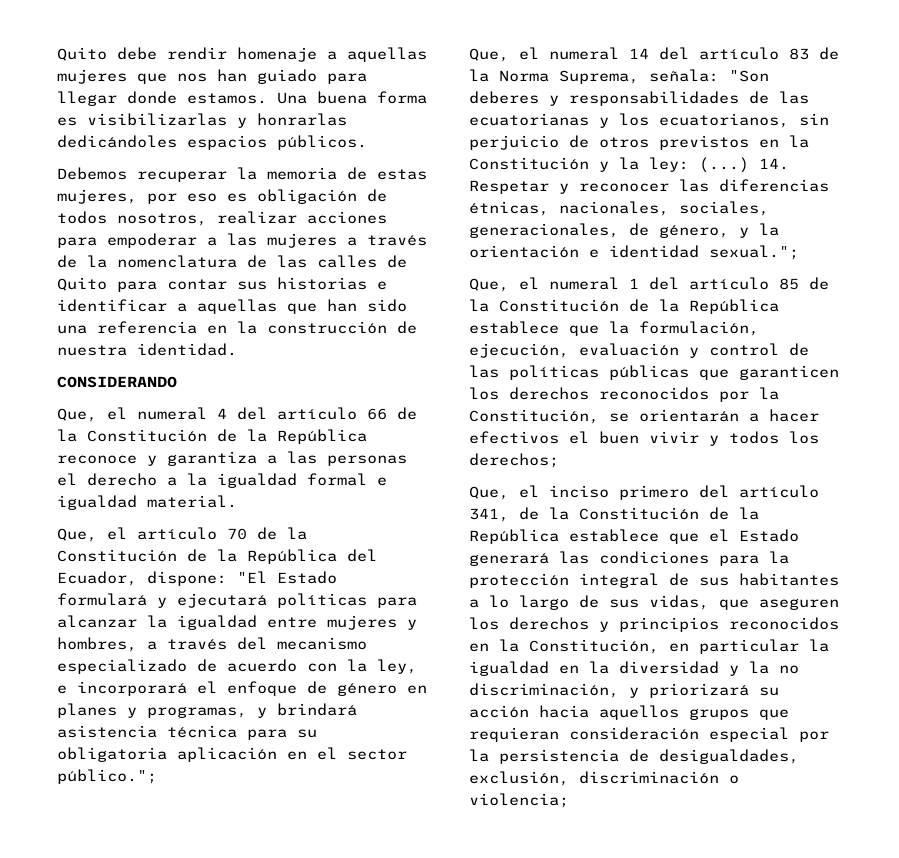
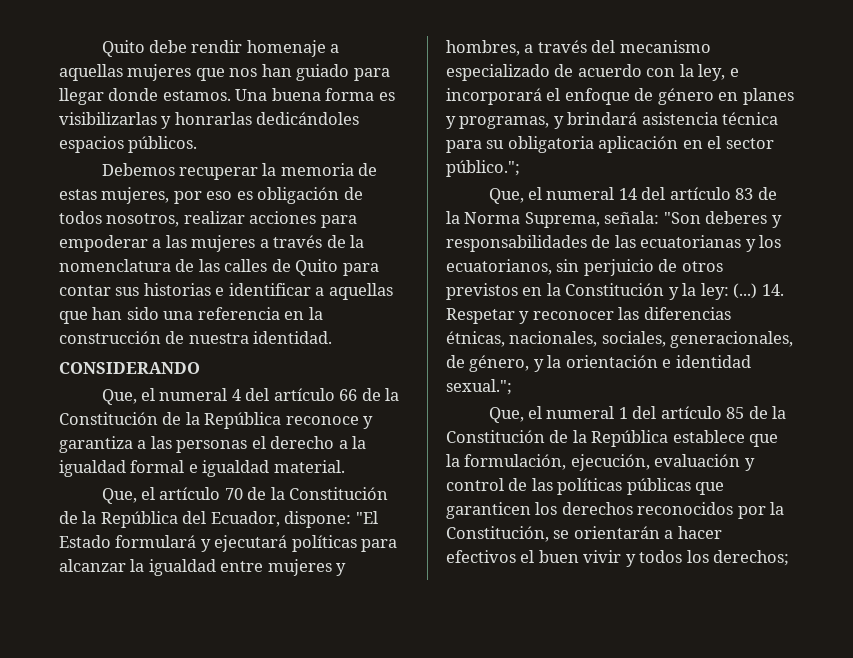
- Que, el inciso primero del artículo 341, de la Constitución de la República establece que el Estado generará las condiciones para la protección integral de sus habitantes a lo largo de sus vidas, que aseguren los derechos y principios reconocidos en la Constitución, en particular la igualdad en la diversidad y la no discriminación, y priorizará su acción hacia aquellos grupos que requieran consideración especial por la persistencia de desigualdades, exclusión, discriminación o violencia;

